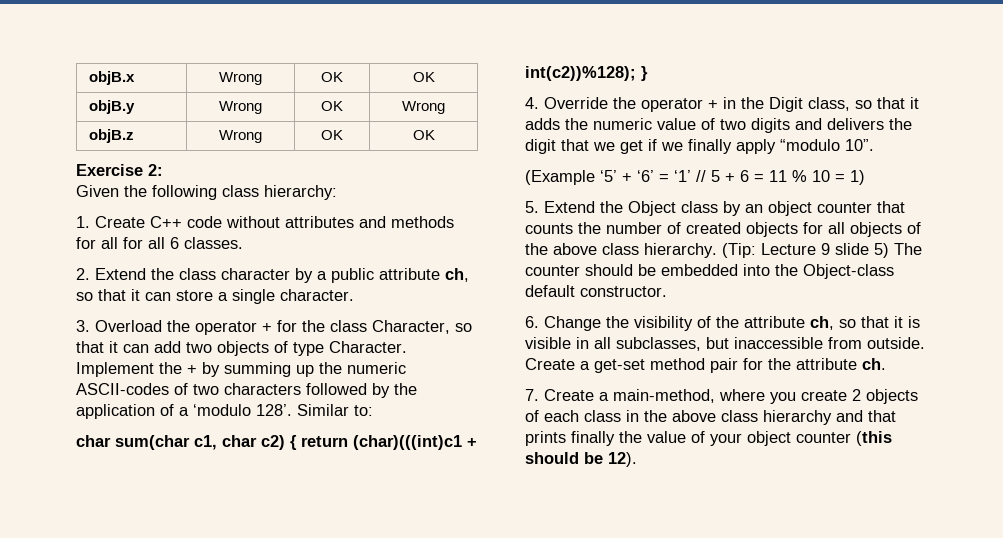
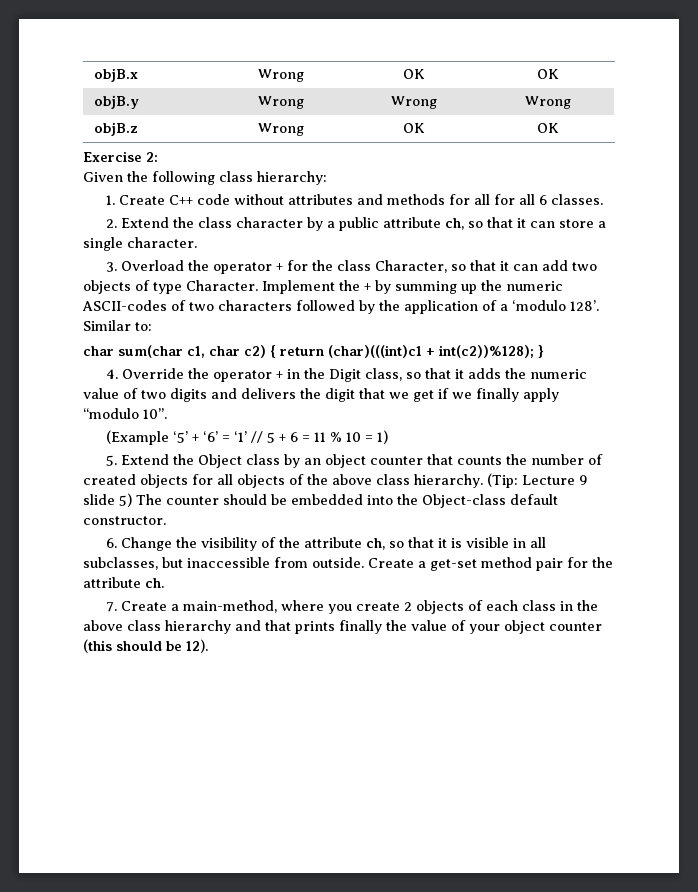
- objB.y | Wrong | OK | Wrong
+ objB.y | Wrong | Wrong | Wrong

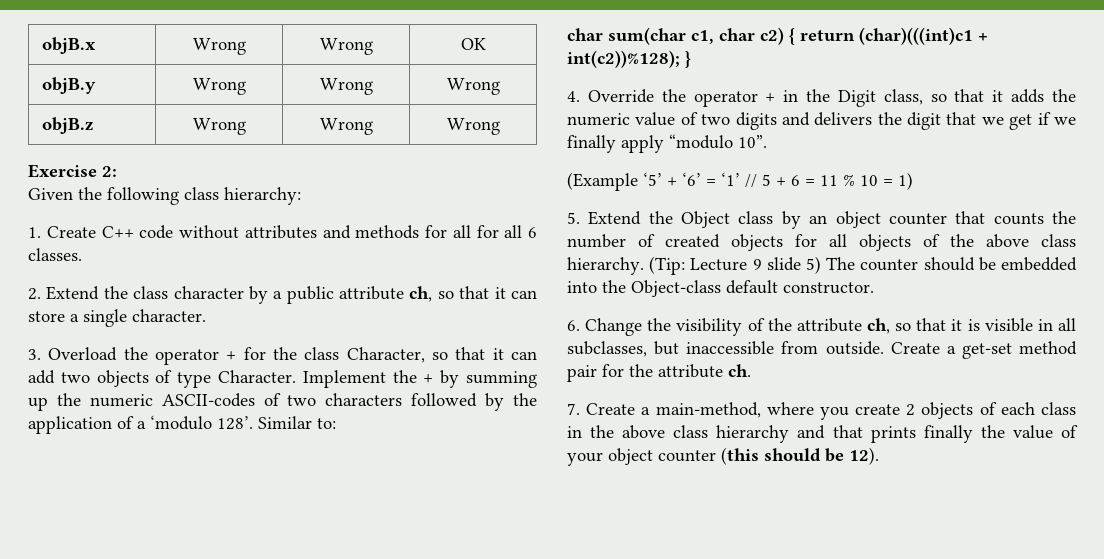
- objB.x | Wrong | OK | OK
+ objB.x | Wrong | Wrong | OK
- objB.z | Wrong | OK | OK
+ objB.z | Wrong | Wrong | Wrong

